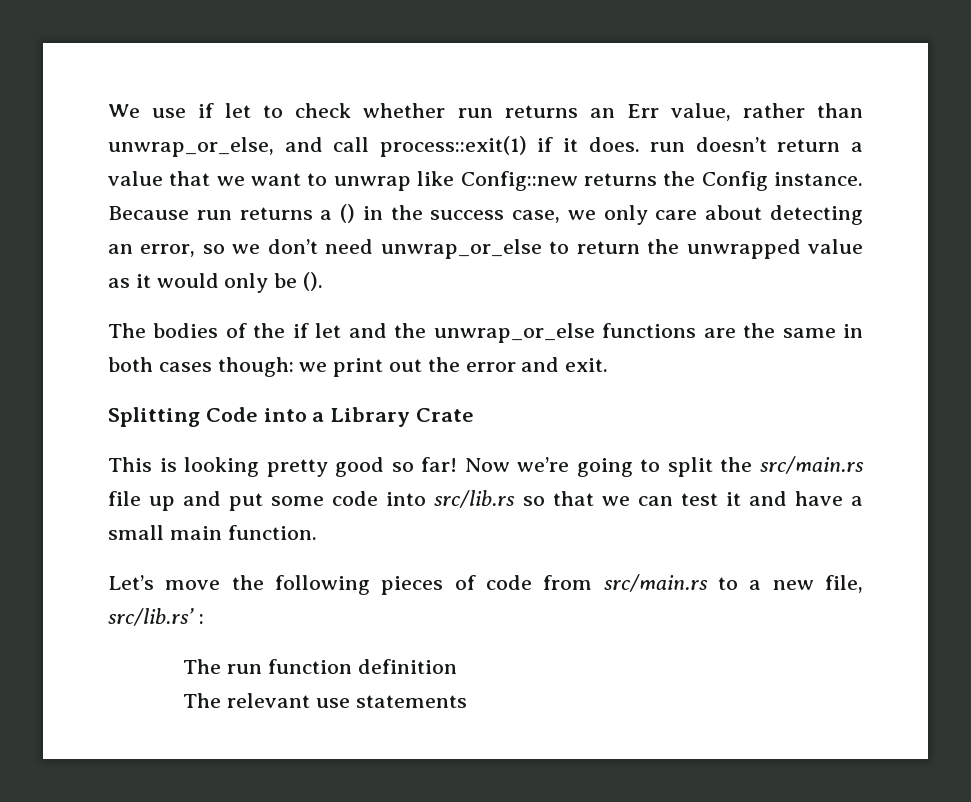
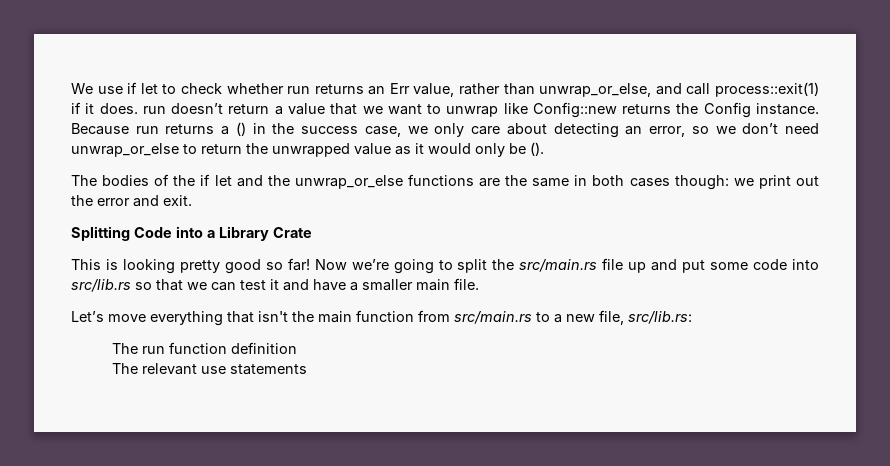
- Now we’re going to split the src/main.rs file up and put some code into src/lib.rs so that we can test it and have a small main function.
+ Now we’re going to split the src/main.rs file up and put some code into src/lib.rs so that we can test it and have a smaller main file.
- Let’s move the following pieces of code from src/main.rs to a new file, src/lib.rs’ :
+ Let’s move everything that isn't the main function from src/main.rs to a new file, src/lib.rs:

